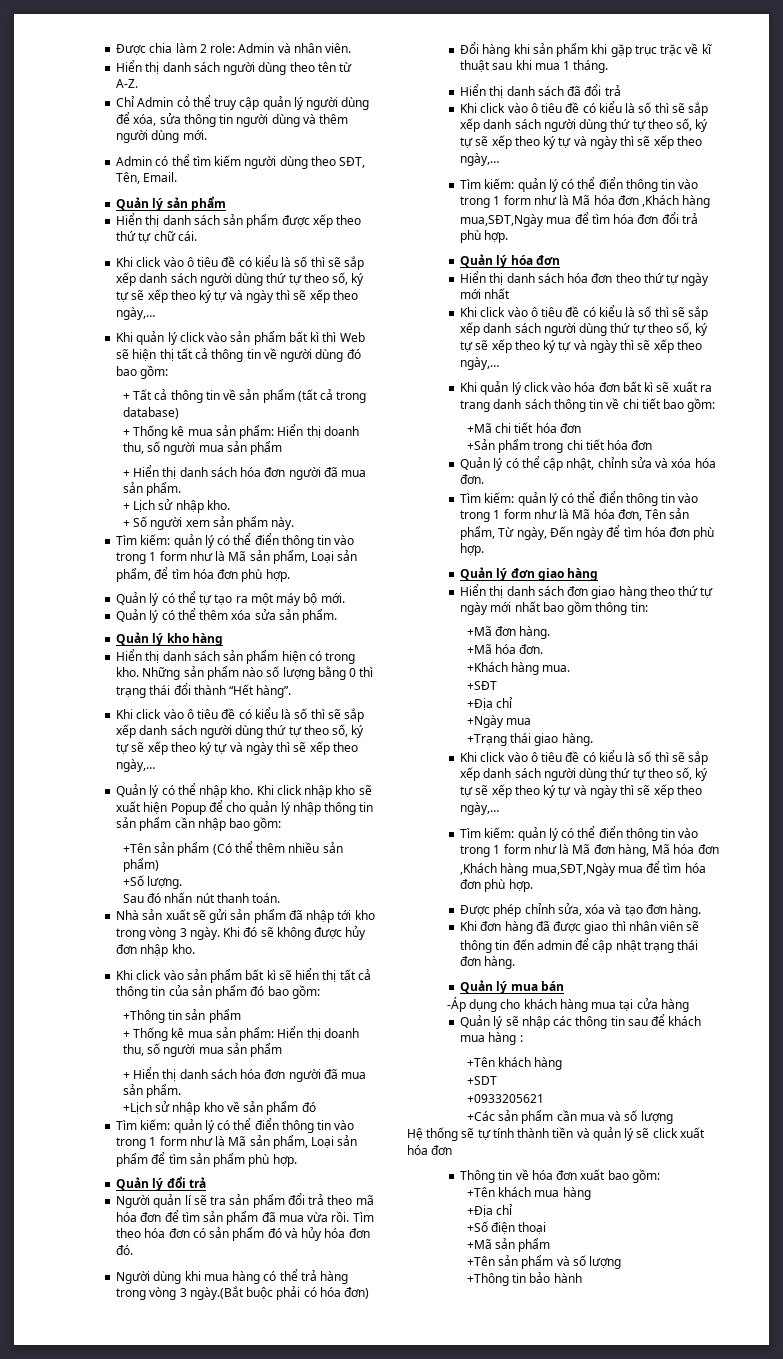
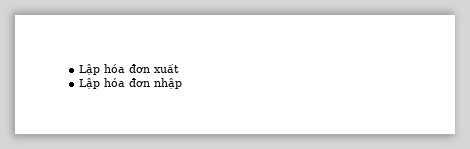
- Được chia làm 2 role: Admin và nhân viên.
- Hiển thị danh sách người dùng theo tên từ A-Z.
- Chỉ Admin cỏ thể truy cập quản lý người dùng để xóa, sửa thông tin người dùng và thêm người dùng mới.
- Admin có thể tìm kiếm người dùng theo SĐT, Tên, Email.
- Quản lý sản phẩm
- Hiển thị danh sách sản phẩm được xếp theo thứ tự chữ cái.
- Khi click vào ô tiêu đề có kiểu là số thì sẽ sắp xếp danh sách người dùng thứ tự theo số, ký tự sẽ xếp theo ký tự và ngày thì sẽ xếp theo ngày,…
- Khi quản lý click vào sản phẩm bất kì thì Web sẽ hiện thị tất cả thông tin về người dùng đó bao gồm:
- + Tất cả thông tin về sản phẩm (tất cả trong database)
- + Thống kê mua sản phẩm: Hiển thị doanh thu, số người mua sản phẩm
- + Hiển thị danh sách hóa đơn người đã mua sản phẩm.
- + Lịch sử nhập kho.
- + Số người xem sản phẩm này.
- Tìm kiếm: quản lý có thể điển thông tin vào trong 1 form như là Mã sản phẩm, Loại sản phẩm, để tìm hóa đơn phù hợp.
- Quản lý có thể tự tạo ra một máy bộ mới.
- Quản lý có thể thêm xóa sửa sản phẩm.
- Quản lý kho hàng
- Hiển thị danh sách sản phẩm hiện có trong kho. Những sản phẩm nào số lượng bằng 0 thì trạng thái đổi thành “Hết hàng”.
- Khi click vào ô tiêu đề có kiểu là số thì sẽ sắp xếp danh sách người dùng thứ tự theo số, ký tự sẽ xếp theo ký tự và ngày thì sẽ xếp theo ngày,…
- Quản lý có thể nhập kho. Khi click nhập kho sẽ xuất hiện Popup để cho quản lý nhập thông tin sản phẩm cần nhập bao gồm:
- +Tên sản phẩm (Có thể thêm nhiều sản phẩm)
- +Số lượng.
- Sau đó nhấn nút thanh toán.
- Nhà sản xuất sẽ gửi sản phẩm đã nhập tới kho trong vòng 3 ngày. Khi đó sẽ không được hủy đơn nhập kho.
- Khi click vào sản phẩm bất kì sẽ hiển thị tất cả thông tin của sản phẩm đó bao gồm:
- +Thông tin sản phẩm
- + Thống kê mua sản phẩm: Hiển thị doanh thu, số người mua sản phẩm
- + Hiển thị danh sách hóa đơn người đã mua sản phẩm.
- +Lịch sử nhập kho về sản phẩm đó
- Tìm kiếm: quản lý có thể điển thông tin vào trong 1 form như là Mã sản phẩm, Loại sản phẩm để tìm sản phẩm phù hợp.
- Quản lý đổi trả
- Người quản lí sẽ tra sản phẩm đổi trả theo mã hóa đơn để tìm sản phẩm đã mua vừa rồi. Tìm theo hóa đơn có sản phẩm đó và hủy hóa đơn đó.
- Người dùng khi mua hàng có thể trả hàng trong vòng 3 ngày.(Bắt buộc phải có hóa đơn)
- Đổi hàng khi sản phẩm khi gặp trục trặc về kĩ thuật sau khi mua 1 tháng.
- Hiển thị danh sách đã đổi trả
- Khi click vào ô tiêu đề có kiểu là số thì sẽ sắp xếp danh sách người dùng thứ tự theo số, ký tự sẽ xếp theo ký tự và ngày thì sẽ xếp theo ngày,…
- Tìm kiếm: quản lý có thể điển thông tin vào trong 1 form như là Mã hóa đơn ,Khách hàng mua,SĐT,Ngày mua để tìm hóa đơn đổi trả phù hợp.
- Quản lý hóa đơn
- Hiển thị danh sách hóa đơn theo thứ tự ngày mới nhất
- Khi click vào ô tiêu đề có kiểu là số thì sẽ sắp xếp danh sách người dùng thứ tự theo số, ký tự sẽ xếp theo ký tự và ngày thì sẽ xếp theo ngày,…
- Khi quản lý click vào hóa đơn bất kì sẽ xuất ra trang danh sách thông tin về chi tiết bao gồm:
- +Mã chi tiết hóa đơn
- +Sản phẩm trong chi tiết hóa đơn
- Quản lý có thể cập nhật, chỉnh sửa và xóa hóa đơn.
- Tìm kiếm: quản lý có thể điển thông tin vào trong 1 form như là Mã hóa đơn, Tên sản phẩm, Từ ngày, Đến ngày để tìm hóa đơn phù hợp.
- Quản lý đơn giao hàng
- Hiển thị danh sách đơn giao hàng theo thứ tự ngày mới nhất bao gồm thông tin:
- +Mã đơn hàng.
- +Mã hóa đơn.
- +Khách hàng mua.
- +SĐT
- +Địa chỉ
- +Ngày mua
- +Trạng thái giao hàng.
- Khi click vào ô tiêu đề có kiểu là số thì sẽ sắp xếp danh sách người dùng thứ tự theo số, ký tự sẽ xếp theo ký tự và ngày thì sẽ xếp theo ngày,…
- Tìm kiếm: quản lý có thể điển thông tin vào trong 1 form như là Mã đơn hàng, Mã hóa đơn ,Khách hàng mua,SĐT,Ngày mua để tìm hóa đơn phù hợp.
- Được phép chỉnh sửa, xóa và tạo đơn hàng.
- Khi đơn hàng đã được giao thì nhân viên sẽ thông tin đến admin để cập nhật trạng thái đơn hàng.
- Quản lý mua bán
- -Áp dụng cho khách hàng mua tại cửa hàng
- Quản lý sẽ nhập các thông tin sau để khách mua hàng :
- +Tên khách hàng
- +SDT
- +0933205621
- +Các sản phẩm cần mua và số lượng
- Hệ thống sẽ tự tính thành tiền và quản lý sẽ click xuất hóa đơn
- Thông tin về hóa đơn xuất bao gồm:
- +Tên khách mua hàng
- +Địa chỉ
- +Số điện thoại
- +Mã sản phẩm
- +Tên sản phẩm và số lượng
- +Thông tin bảo hành
+ Lập hóa đơn xuất
+ Lập hóa đơn nhập

